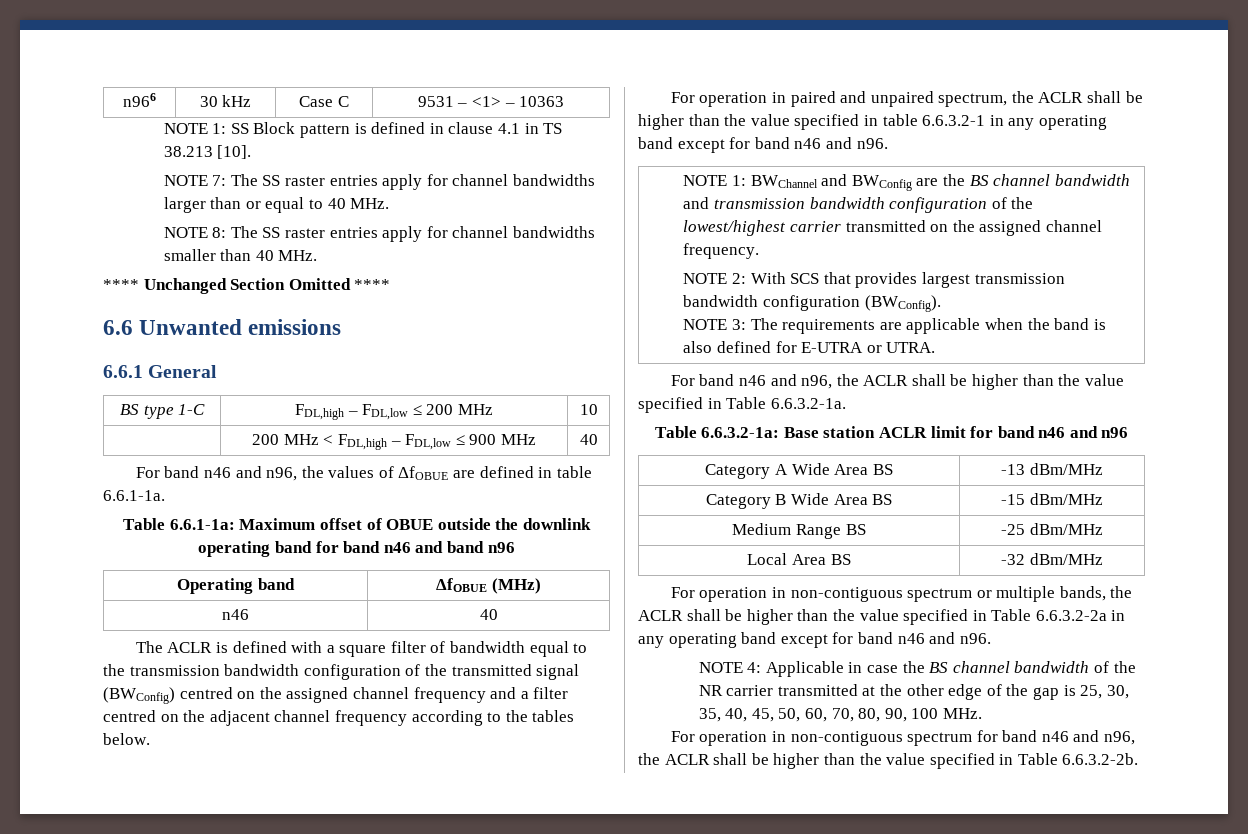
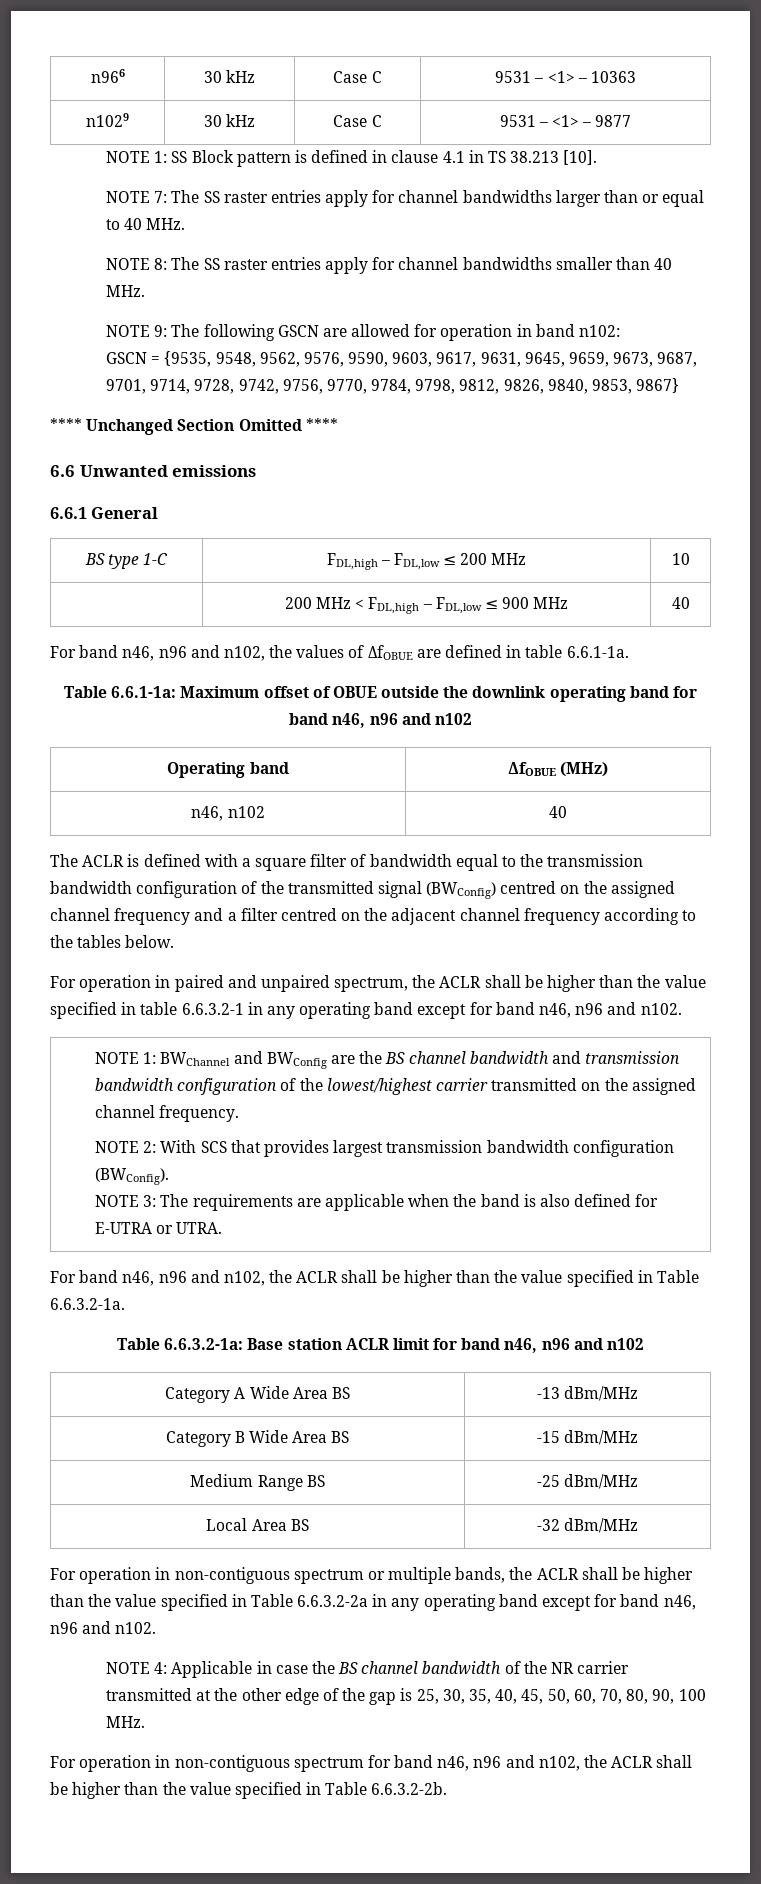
+ n1029 | 30 kHz | Case C | 9531 – <1> – 9877
+ NOTE 9: The following GSCN are allowed for operation in band n102:
+ GSCN = {9535, 9548, 9562, 9576, 9590, 9603, 9617, 9631, 9645, 9659, 9673, 9687, 9701, 9714, 9728, 9742, 9756, 9770, 9784, 9798, 9812, 9826, 9840, 9853, 9867}
- For band n46 and n96, the values of ΔfOBUE are defined in table 6.6.1-1a.
+ For band n46, n96 and n102, the values of ΔfOBUE are defined in table 6.6.1-1a.
- Table 6.6.1-1a: Maximum offset of OBUE outside the downlink operating band for band n46 and band n96
+ Table 6.6.1-1a: Maximum offset of OBUE outside the downlink operating band for band n46, n96 and n102
- n46 | 40
+ n46, n102 | 40
- For operation in paired and unpaired spectrum, the ACLR shall be higher than the value specified in table 6.6.3.2-1 in any operating band except for band n46 and n96.
+ For operation in paired and unpaired spectrum, the ACLR shall be higher than the value specified in table 6.6.3.2-1 in any operating band except for band n46, n96 and n102.
- For band n46 and n96, the ACLR shall be higher than the value specified in Table 6.6.3.2-1a.
+ For band n46, n96 and n102, the ACLR shall be higher than the value specified in Table 6.6.3.2-1a.
- Table 6.6.3.2-1a: Base station ACLR limit for band n46 and n96
+ Table 6.6.3.2-1a: Base station ACLR limit for band n46, n96 and n102
- For operation in non-contiguous spectrum or multiple bands, the ACLR shall be higher than the value specified in Table 6.6.3.2-2a in any operating band except for band n46 and n96.
+ For operation in non-contiguous spectrum or multiple bands, the ACLR shall be higher than the value specified in Table 6.6.3.2-2a in any operating band except for band n46, n96 and n102.
- For operation in non-contiguous spectrum for band n46 and n96, the ACLR shall be higher than the value specified in Table 6.6.3.2-2b.
+ For operation in non-contiguous spectrum for band n46, n96 and n102, the ACLR shall be higher than the value specified in Table 6.6.3.2-2b.

